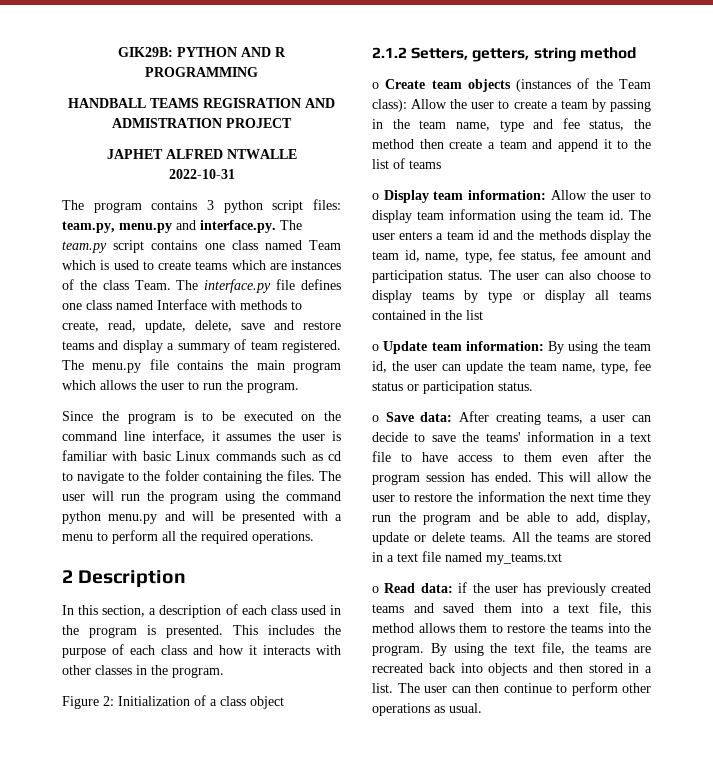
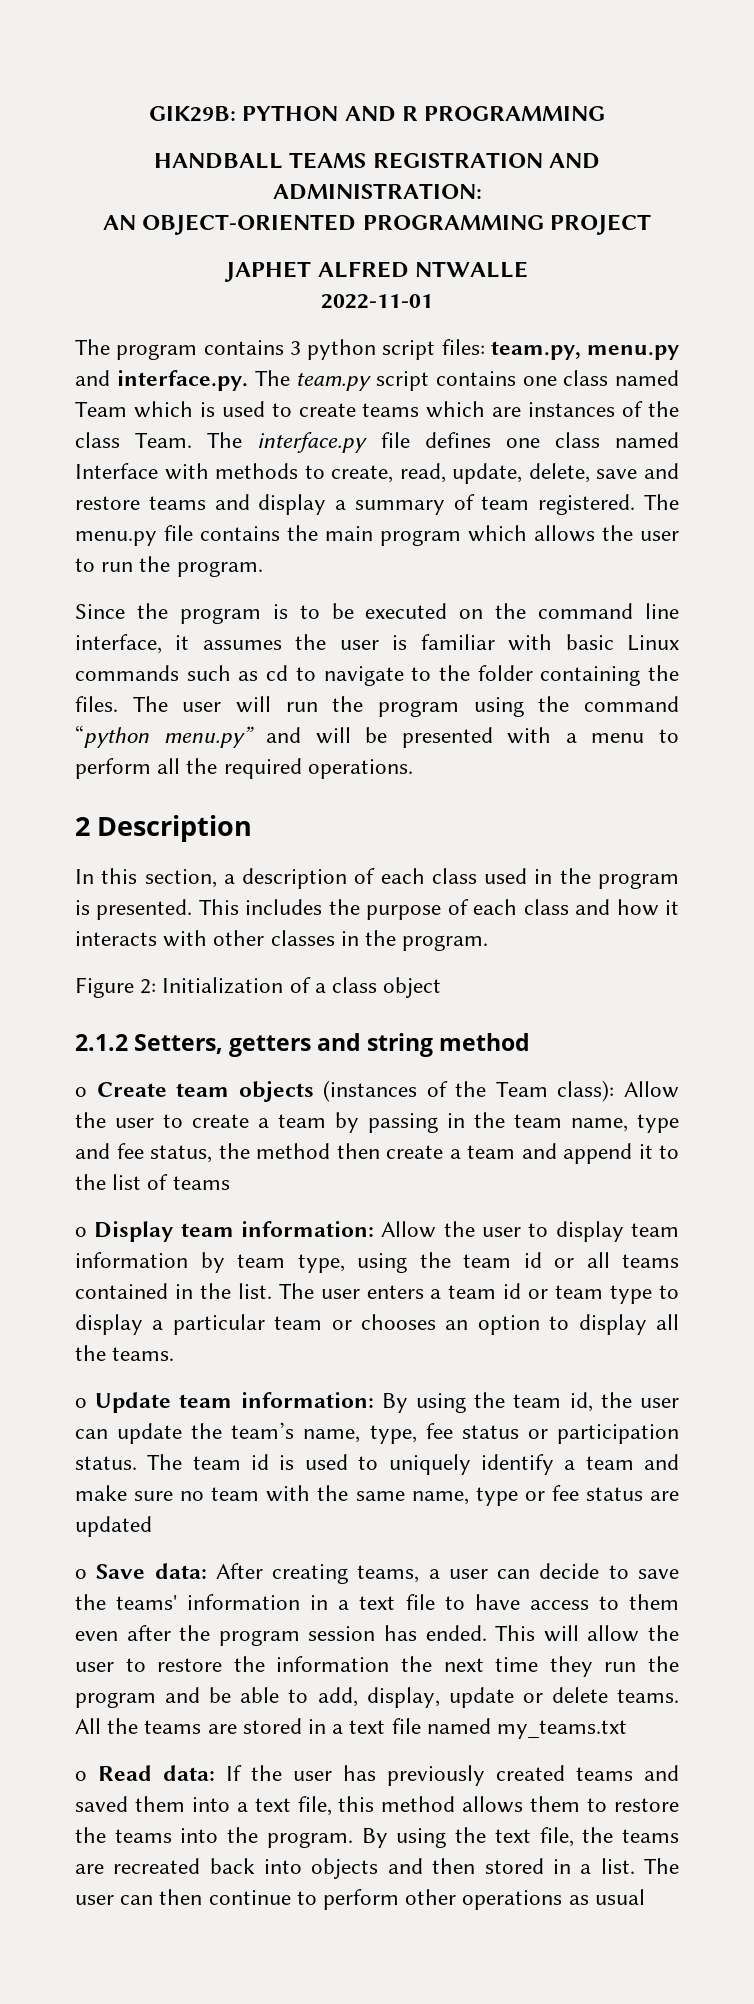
- HANDBALL TEAMS REGISRATION AND ADMISTRATION PROJECT
+ HANDBALL TEAMS REGISTRATION AND ADMINISTRATION:
+ AN OBJECT-ORIENTED PROGRAMMING PROJECT
- 2022-10-31
+ 2022-11-01
- The user will run the program using the command python menu.py and will be presented with a menu to perform all the required operations.
+ The user will run the program using the command “python menu.py” and will be presented with a menu to perform all the required operations.
- 2.1.2 Setters, getters, string method
+ 2.1.2 Setters, getters and string method
- o Display team information: Allow the user to display team information using the team id.
+ o Display team information: Allow the user to display team information by team type, using the team id or all teams contained in the list.
- The user enters a team id and the methods display the team id, name, type, fee status, fee amount and participation status. The user can also choose to display teams by type or display all teams contained in the list
+ The user enters a team id or team type to display a particular team or chooses an option to display all the teams.
- o Update team information: By using the team id, the user can update the team name, type, fee status or participation status.
+ o Update team information: By using the team id, the user can update the team’s name, type, fee status or participation status. The team id is used to uniquely identify a team and make sure no team with the same name, type or fee status are updated
- o Read data: if the user has previously created teams and saved them into a text file, this method allows them to restore the teams into the program.
+ o Read data: If the user has previously created teams and saved them into a text file, this method allows them to restore the teams into the program.
- The user can then continue to perform other operations as usual.
+ The user can then continue to perform other operations as usual

